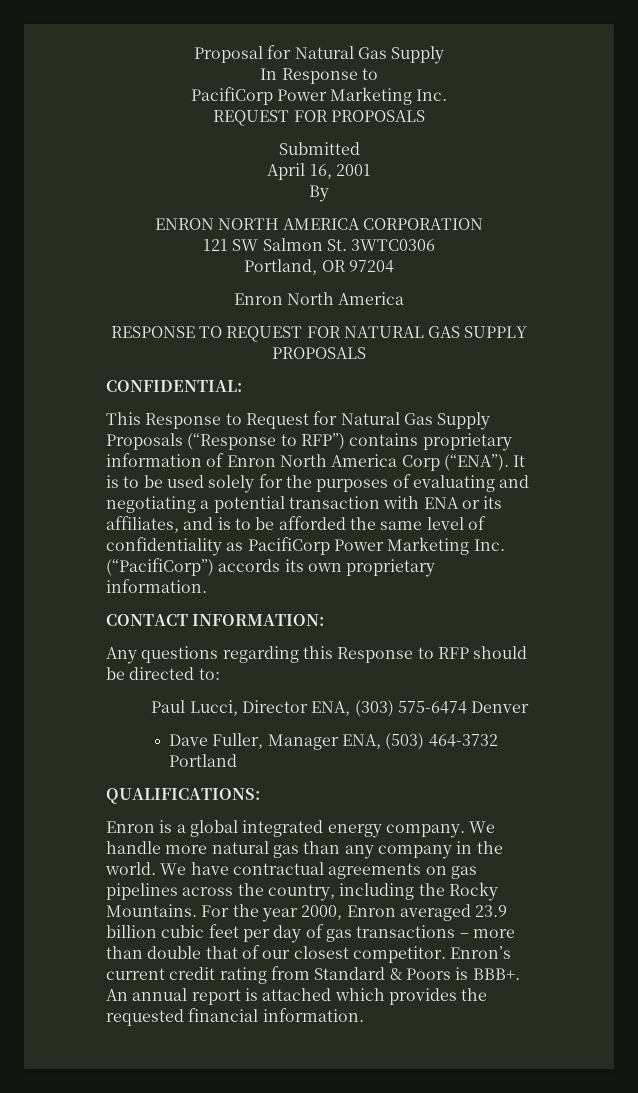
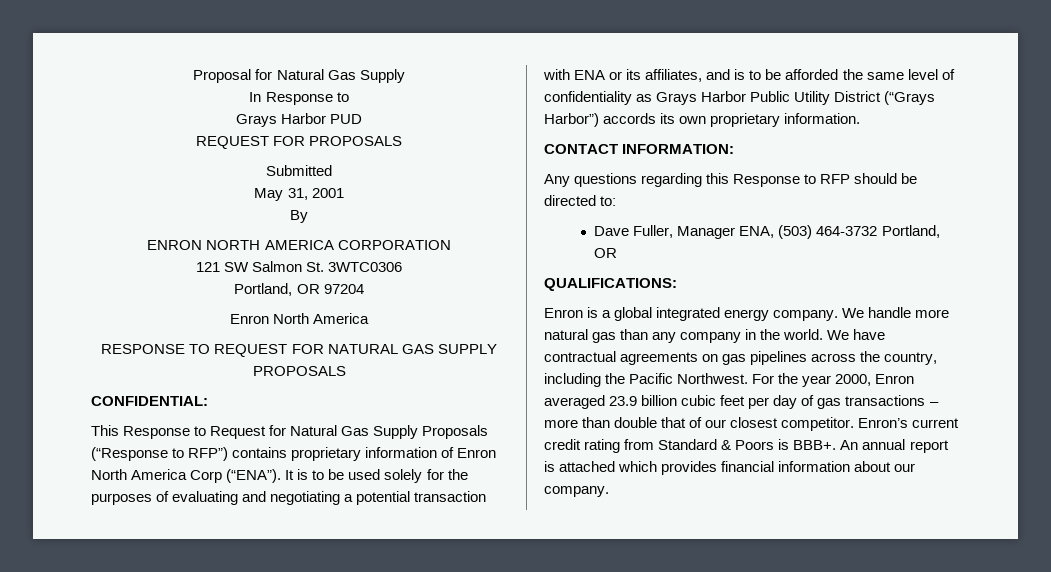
  In Response to
- PacifiCorp Power Marketing Inc.
+ Grays Harbor PUD
- April 16, 2001
+ May 31, 2001
- It is to be used solely for the purposes of evaluating and negotiating a potential transaction with ENA or its affiliates, and is to be afforded the same level of confidentiality as PacifiCorp Power Marketing Inc. (“PacifiCorp”) accords its own proprietary information.
+ It is to be used solely for the purposes of evaluating and negotiating a potential transaction with ENA or its affiliates, and is to be afforded the same level of confidentiality as Grays Harbor Public Utility District (“Grays Harbor”) accords its own proprietary information.
- Paul Lucci, Director ENA, (303) 575-6474 Denver
- Dave Fuller, Manager ENA, (503) 464-3732 Portland
+ Dave Fuller, Manager ENA, (503) 464-3732 Portland, OR
- We have contractual agreements on gas pipelines across the country, including the Rocky Mountains.
+ We have contractual agreements on gas pipelines across the country, including the Pacific Northwest.
- An annual report is attached which provides the requested financial information.
+ An annual report is attached which provides financial information about our company.

